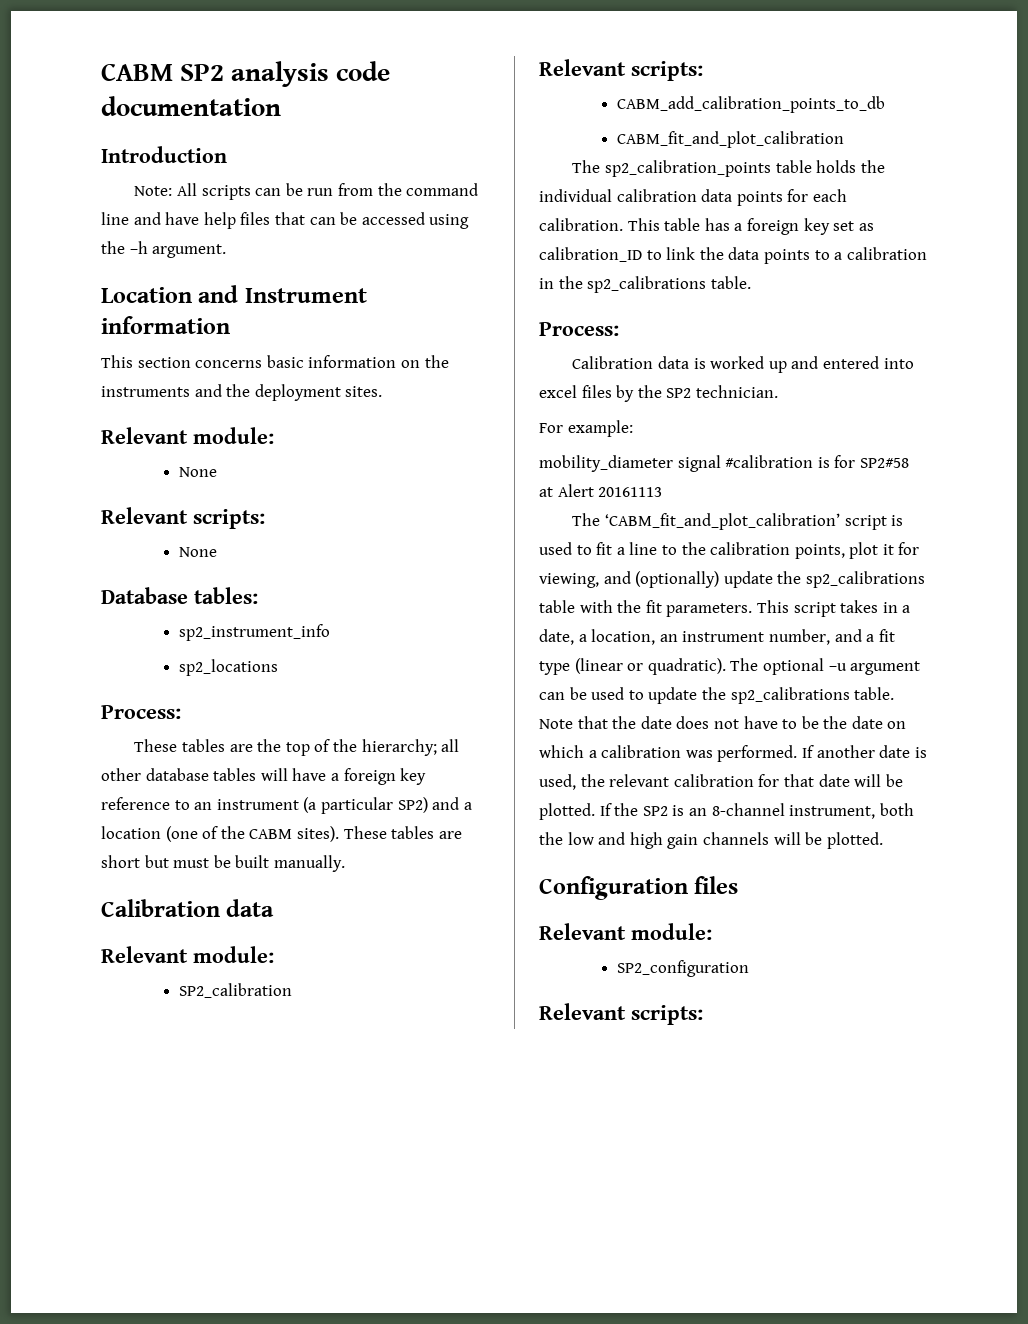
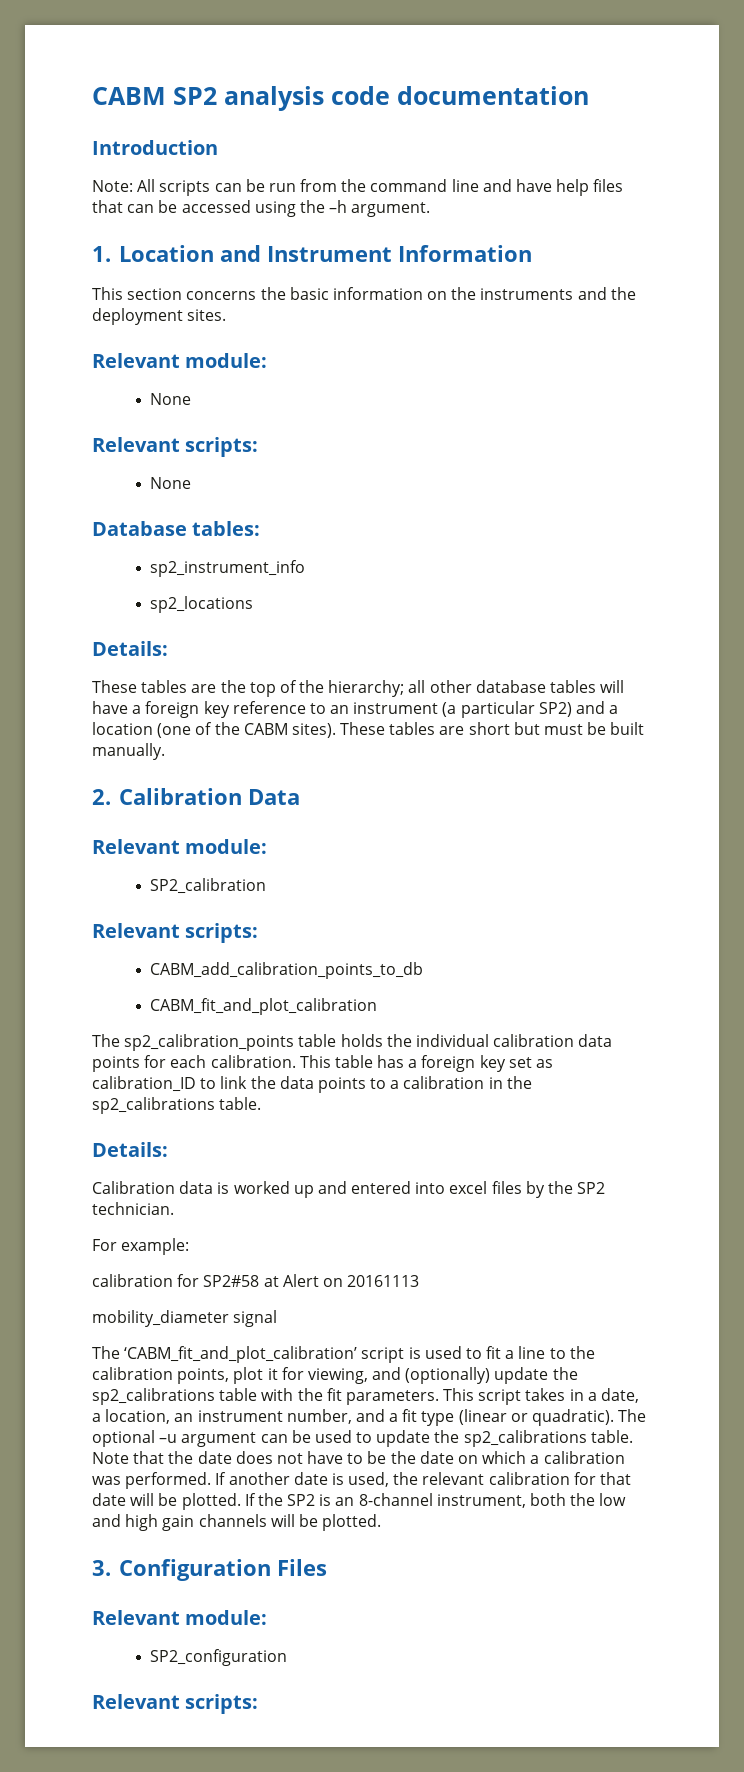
- Location and Instrument information
+ 1. Location and Instrument Information
- This section concerns basic information on the instruments and the deployment sites.
+ This section concerns the basic information on the instruments and the deployment sites.
  sp2_locations
- Process:
+ Details:
  These tables are short but must be built manually.
- Calibration data
+ 2. Calibration Data
  This table has a foreign key set as calibration_ID to link the data points to a calibration in the sp2_calibrations table.
- Process:
+ Details:
- mobility_diameter signal #calibration is for SP2#58 at Alert 20161113
+ calibration for SP2#58 at Alert on 20161113
+ mobility_diameter signal
- Configuration files
+ 3. Configuration Files

